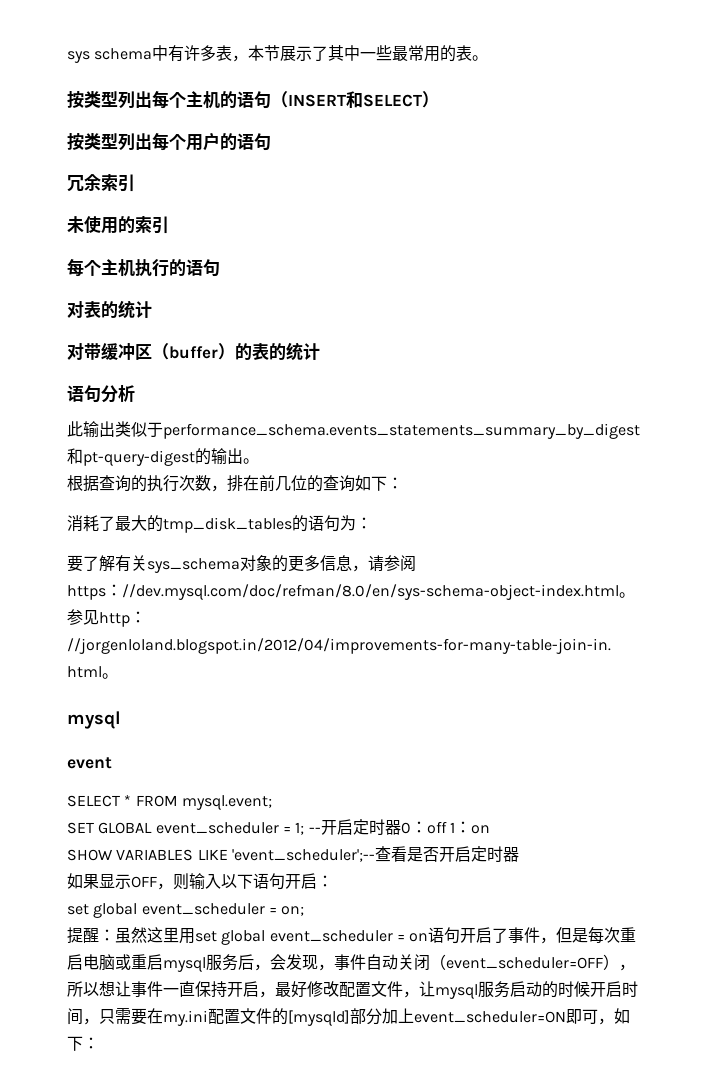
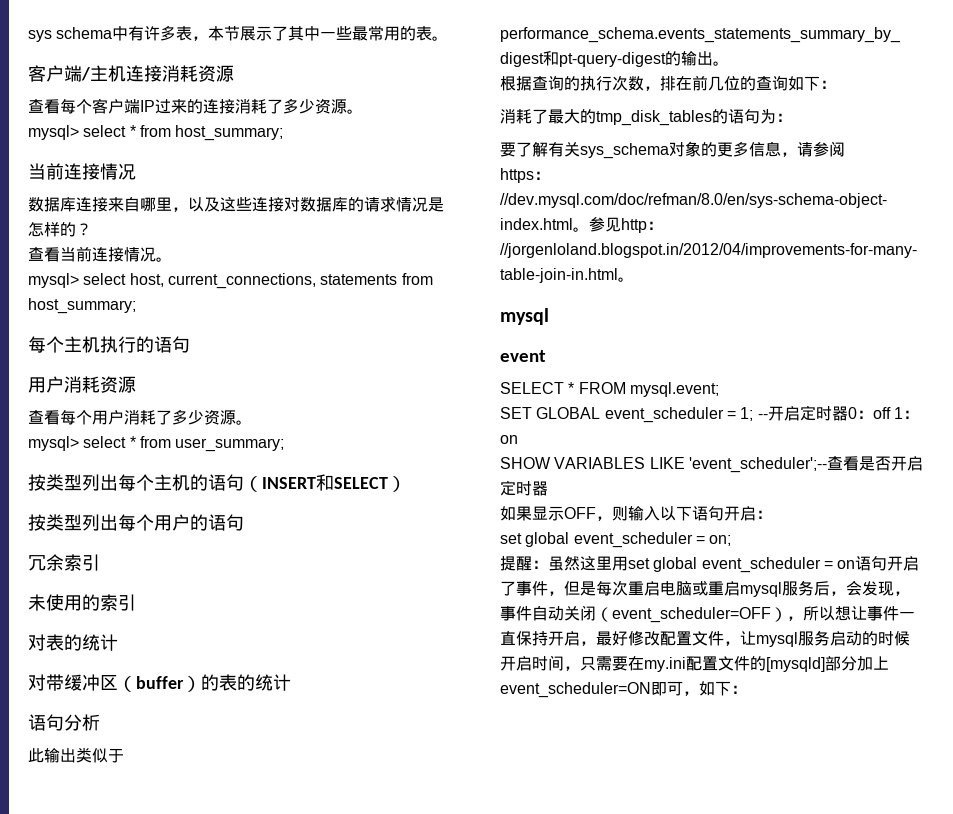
+ 客户端/主机连接消耗资源
+ 查看每个客户端IP过来的连接消耗了多少资源。
+ mysql> select * from host_summary;
+ 当前连接情况
+ 数据库连接来自哪里，以及这些连接对数据库的请求情况是怎样的？
+ 查看当前连接情况。
+ mysql> select host, current_connections, statements from host_summary;
+ 每个主机执行的语句
+ 用户消耗资源
+ 查看每个用户消耗了多少资源。
+ mysql> select * from user_summary;
- 每个主机执行的语句

